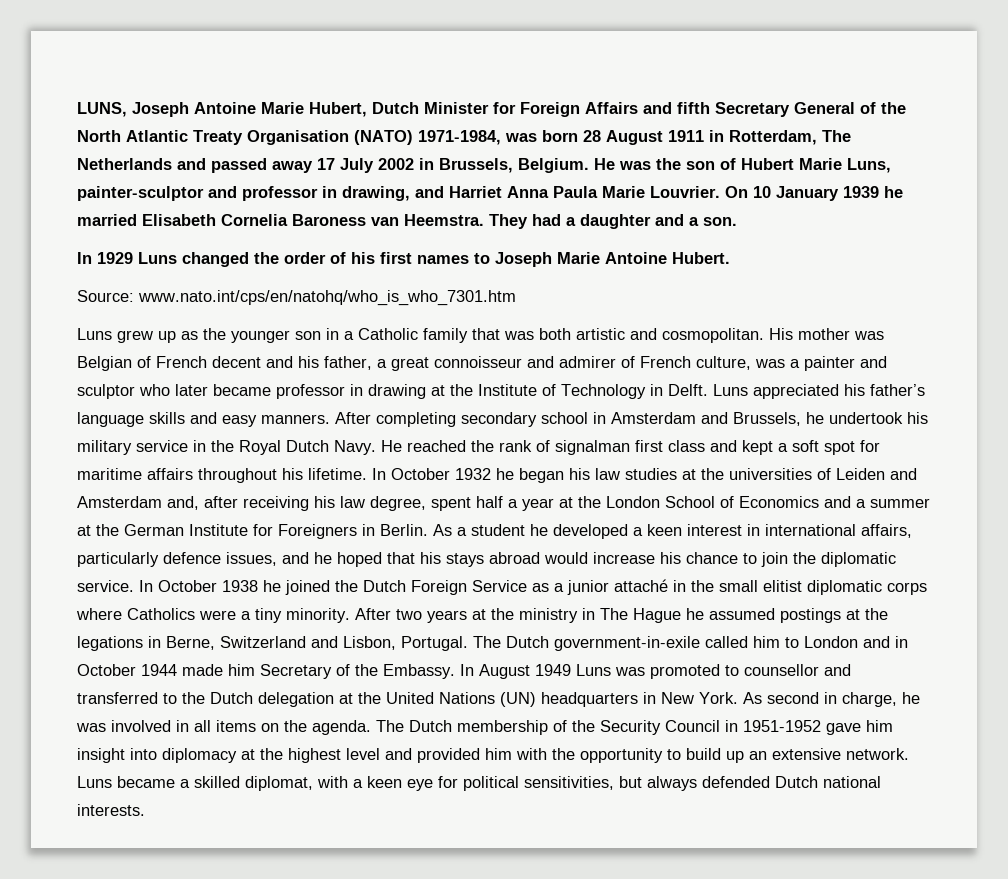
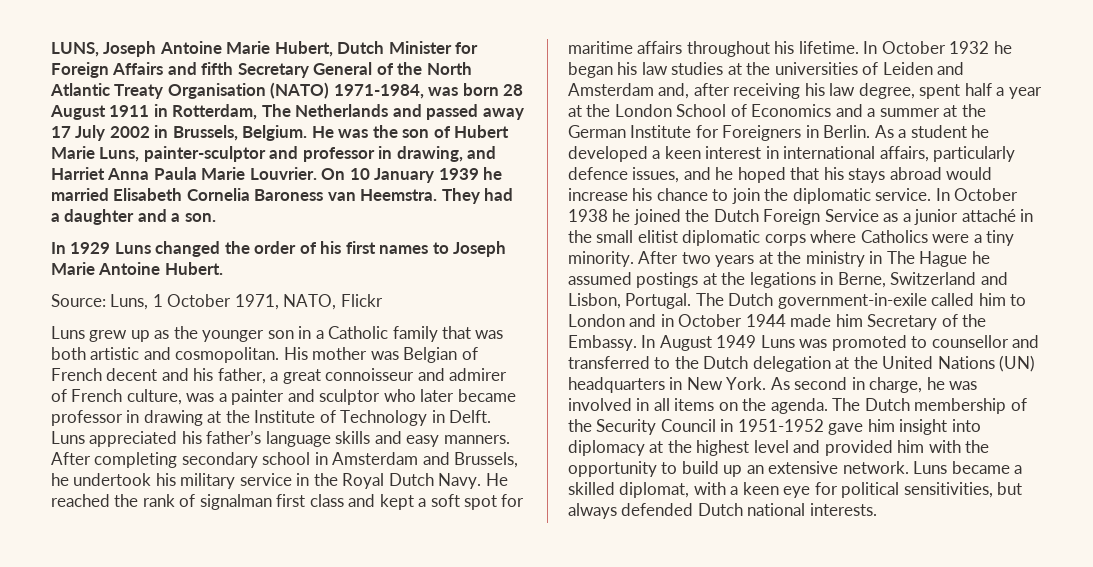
- Source: www.nato.int/cps/en/natohq/who_is_who_7301.htm
+ Source: Luns, 1 October 1971, NATO, Flickr

